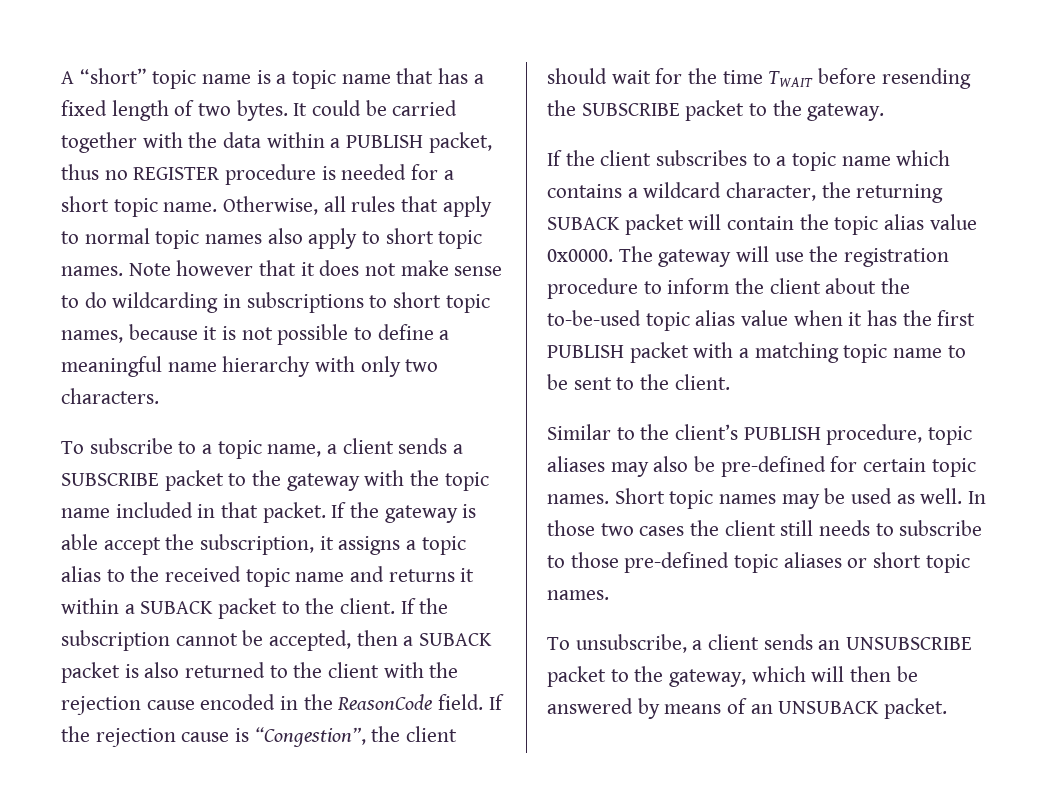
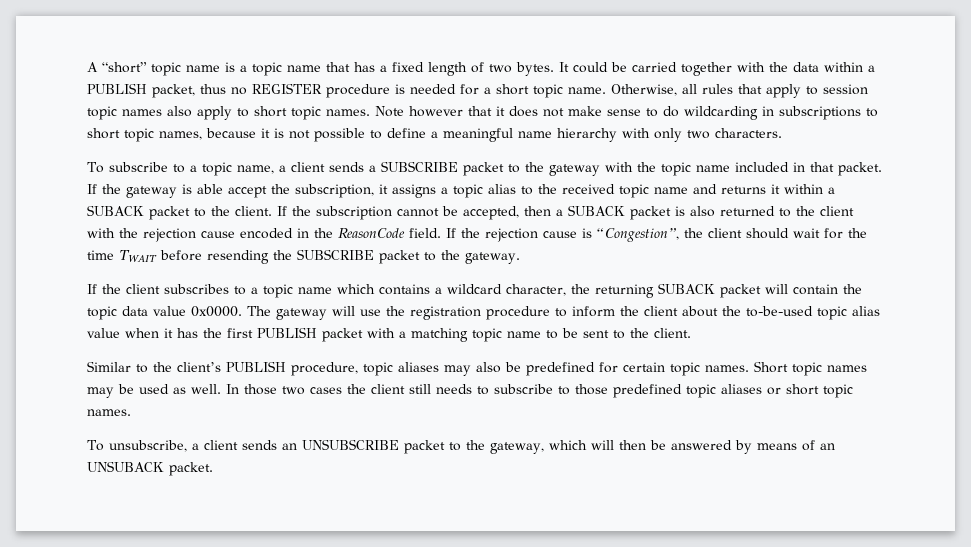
- Otherwise, all rules that apply to normal topic names also apply to short topic names.
+ Otherwise, all rules that apply to session topic names also apply to short topic names.
- If the client subscribes to a topic name which contains a wildcard character, the returning SUBACK packet will contain the topic alias value 0x0000.
+ If the client subscribes to a topic name which contains a wildcard character, the returning SUBACK packet will contain the topic data value 0x0000.
- Similar to the client’s PUBLISH procedure, topic aliases may also be pre-defined for certain topic names.
+ Similar to the client’s PUBLISH procedure, topic aliases may also be predefined for certain topic names.
- In those two cases the client still needs to subscribe to those pre-defined topic aliases or short topic names.
+ In those two cases the client still needs to subscribe to those predefined topic aliases or short topic names.

